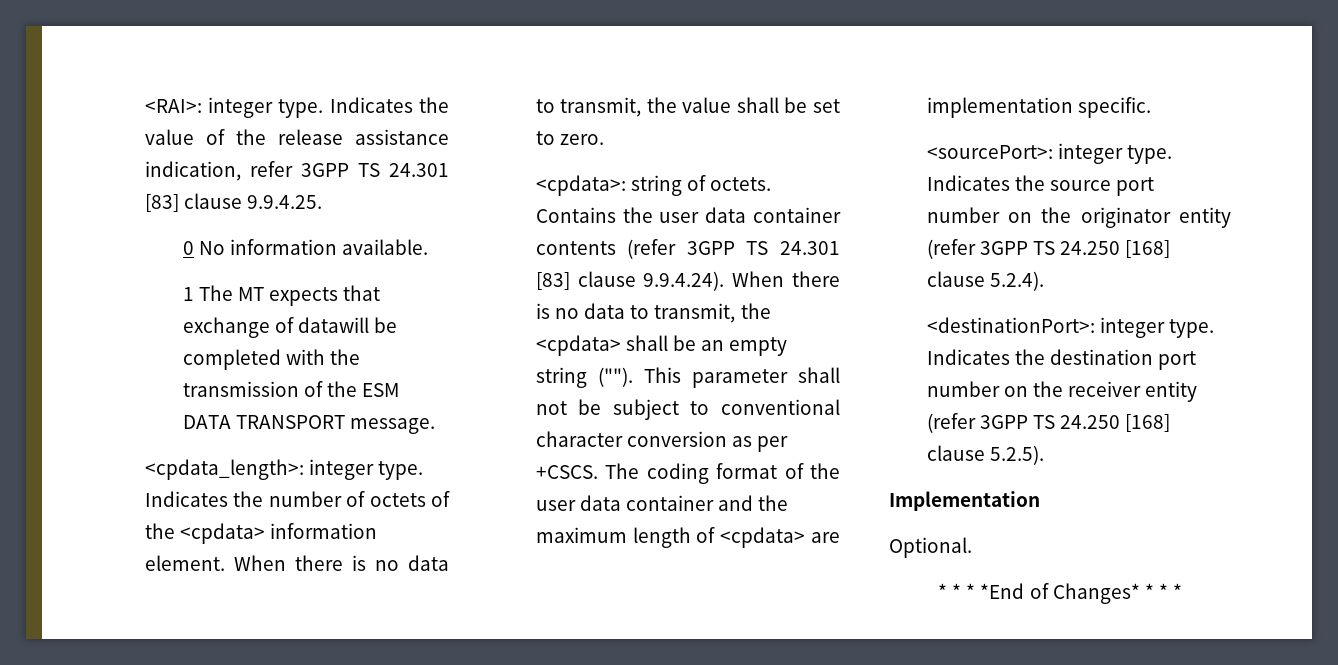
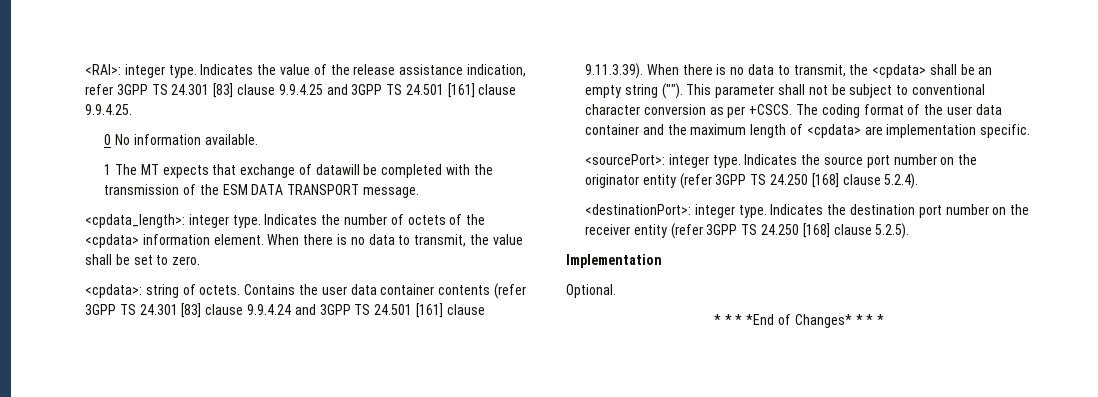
- Indicates the value of the release assistance indication, refer 3GPP TS 24.301 [83] clause 9.9.4.25.
+ Indicates the value of the release assistance indication, refer 3GPP TS 24.301 [83] clause 9.9.4.25 and 3GPP TS 24.501 [161] clause 9.9.4.25.
- Contains the user data container contents (refer 3GPP TS 24.301 [83] clause 9.9.4.24). When there is no data to transmit, the <cpdata> shall be an empty string ("").
+ Contains the user data container contents (refer 3GPP TS 24.301 [83] clause 9.9.4.24 and 3GPP TS 24.501 [161] clause 9.11.3.39). When there is no data to transmit, the <cpdata> shall be an empty string ("").

